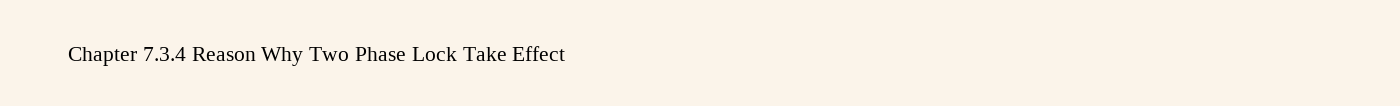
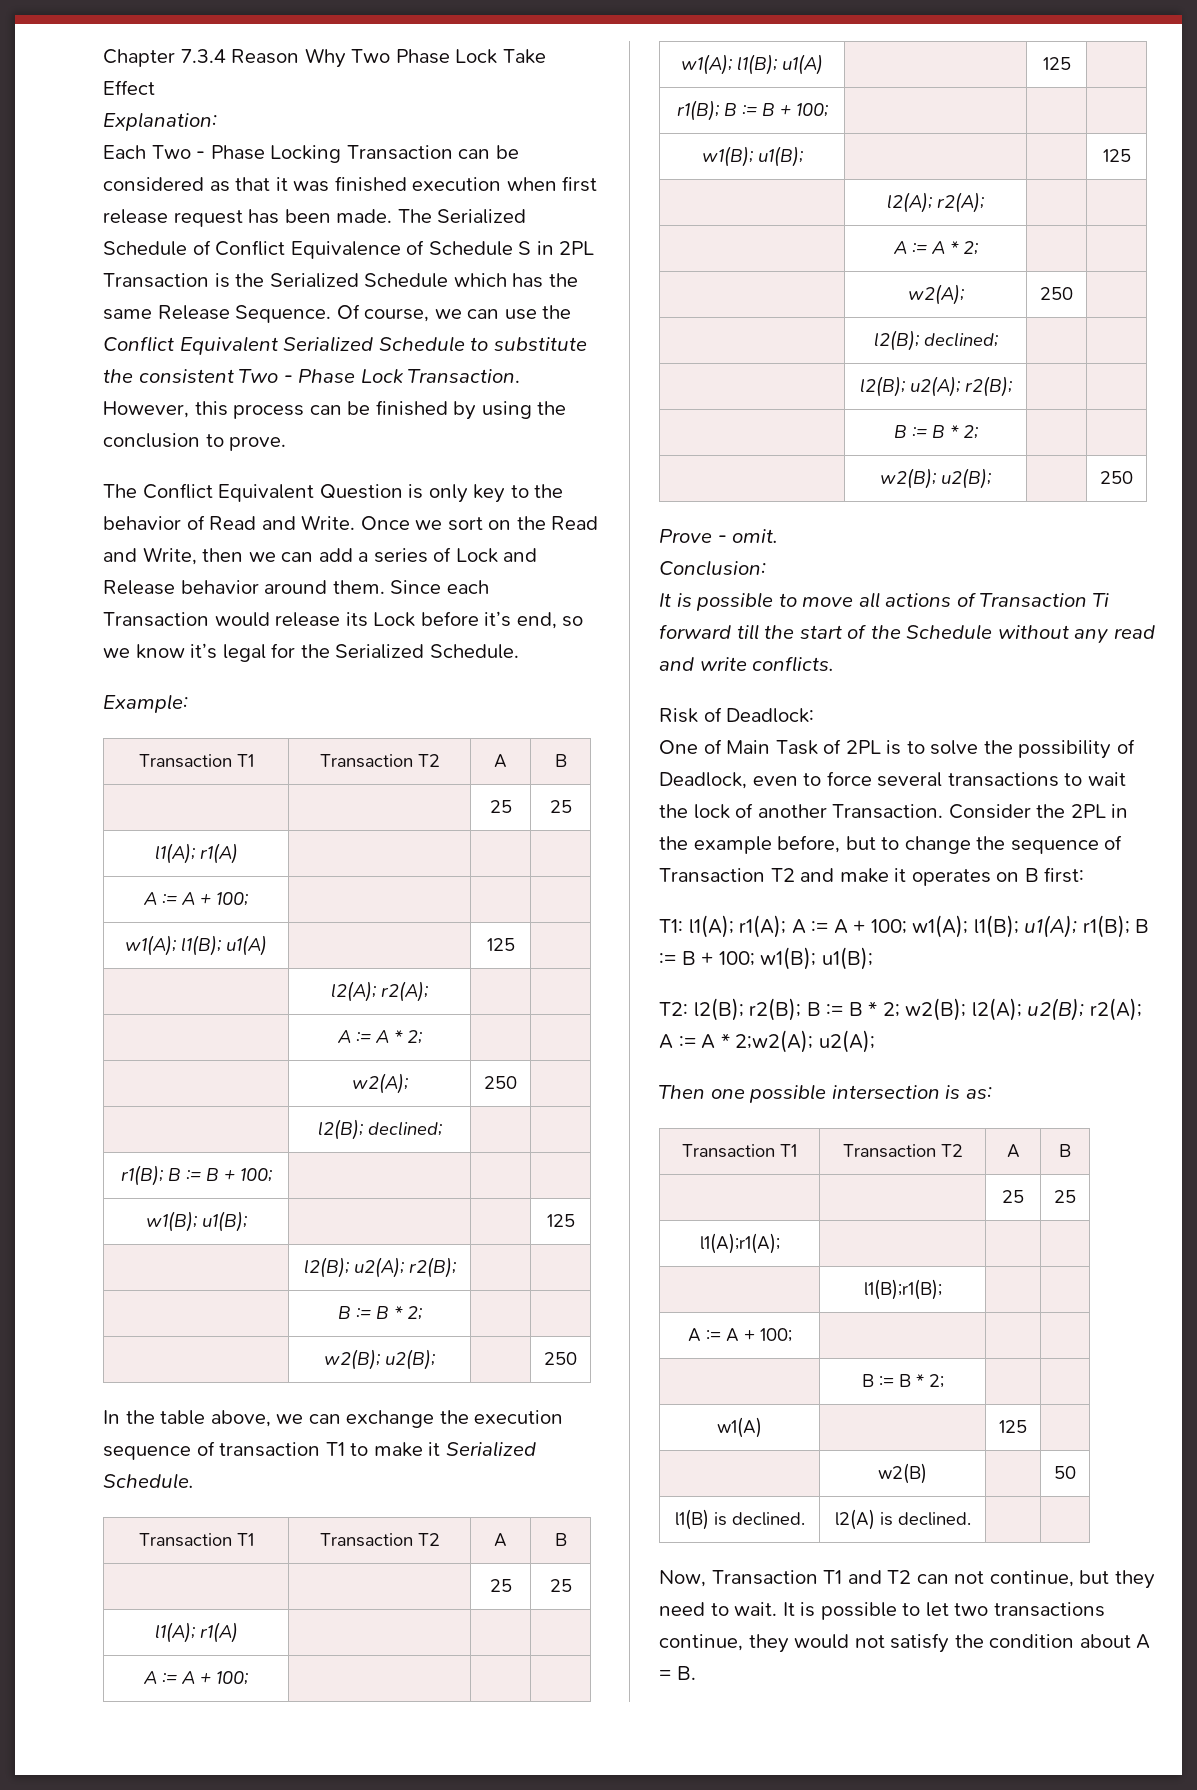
+ Explanation:
+ Each Two - Phase Locking Transaction can be considered as that it was finished execution when first release request has been made. The Serialized Schedule of Conflict Equivalence of Schedule S in 2PL Transaction is the Serialized Schedule which has the same Release Sequence. Of course, we can use the Conflict Equivalent Serialized Schedule to substitute the consistent Two - Phase Lock Transaction. However, this process can be finished by using the conclusion to prove.
+ The Conflict Equivalent Question is only key to the behavior of Read and Write. Once we sort on the Read and Write, then we can add a series of Lock and Release behavior around them. Since each Transaction would release its Lock before it’s end, so we know it’s legal for the Serialized Schedule.
+ Example:
+ Transaction T1 | Transaction T2 | A | B
+ | | 25 | 25
+ l1(A); r1(A) | | |
+ A := A + 100; | | |
+ w1(A); l1(B); u1(A) | | 125 |
+ | l2(A); r2(A); | |
+ | A := A * 2; | |
+ | w2(A); | 250 |
+ | l2(B); declined; | |
+ r1(B); B := B + 100; | | |
+ w1(B); u1(B); | | | 125
+ | l2(B); u2(A); r2(B); | |
+ | B := B * 2; | |
+ | w2(B); u2(B); | | 250
+ In the table above, we can exchange the execution sequence of transaction T1 to make it Serialized Schedule.
+ Transaction T1 | Transaction T2 | A | B
+ | | 25 | 25
+ l1(A); r1(A) | | |
+ A := A + 100; | | |
+ w1(A); l1(B); u1(A) | | 125 |
+ r1(B); B := B + 100; | | |
+ w1(B); u1(B); | | | 125
+ | l2(A); r2(A); | |
+ | A := A * 2; | |
+ | w2(A); | 250 |
+ | l2(B); declined; | |
+ | l2(B); u2(A); r2(B); | |
+ | B := B * 2; | |
+ | w2(B); u2(B); | | 250
+ Prove - omit.
+ Conclusion:
+ It is possible to move all actions of Transaction Ti forward till the start of the Schedule without any read and write conflicts.
+ Risk of Deadlock:
+ One of Main Task of 2PL is to solve the possibility of Deadlock, even to force several transactions to wait the lock of another Transaction. Consider the 2PL in the example before, but to change the sequence of Transaction T2 and make it operates on B first:
+ T1: l1(A); r1(A); A := A + 100; w1(A); l1(B); u1(A); r1(B); B := B + 100; w1(B); u1(B);
+ T2: l2(B); r2(B); B := B * 2; w2(B); l2(A); u2(B); r2(A); A := A * 2;w2(A); u2(A);
+ Then one possible intersection is as:
+ Transaction T1 | Transaction T2 | A | B
+ | | 25 | 25
+ l1(A);r1(A); | | |
+ | l1(B);r1(B); | |
+ A := A + 100; | | |
+ | B := B * 2; | |
+ w1(A) | | 125 |
+ | w2(B) | | 50
+ l1(B) is declined. | l2(A) is declined. | |
+ Now, Transaction T1 and T2 can not continue, but they need to wait. It is possible to let two transactions continue, they would not satisfy the condition about A = B.

